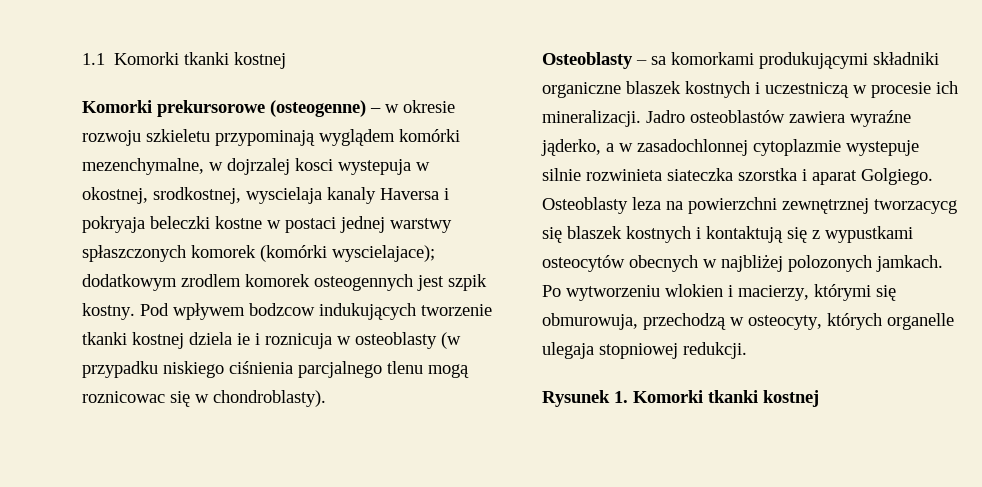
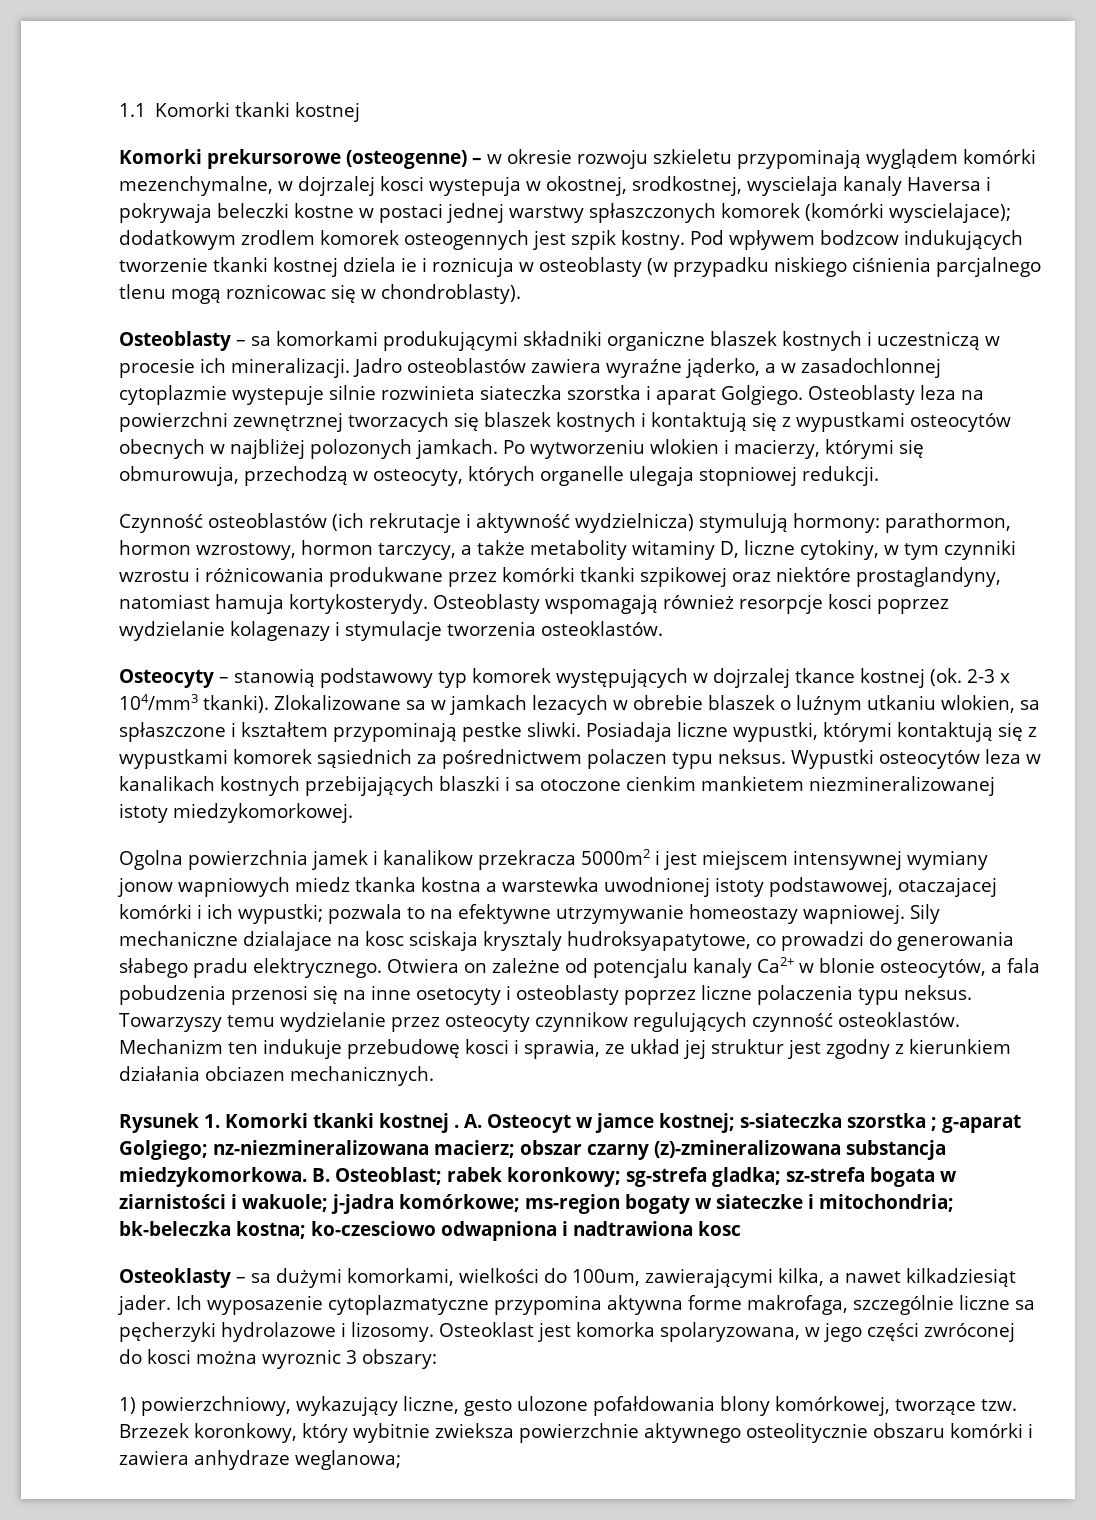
- Komorki prekursorowe (osteogenne) – w okresie rozwoju szkieletu przypominają wyglądem komórki mezenchymalne, w dojrzalej kosci wystepuja w okostnej, srodkostnej, wyscielaja kanaly Haversa i pokryaja beleczki kostne w postaci jednej warstwy spłaszczonych komorek (komórki wyscielajace); dodatkowym zrodlem komorek osteogennych jest szpik kostny.
+ Komorki prekursorowe (osteogenne) – w okresie rozwoju szkieletu przypominają wyglądem komórki mezenchymalne, w dojrzalej kosci wystepuja w okostnej, srodkostnej, wyscielaja kanaly Haversa i pokrywaja beleczki kostne w postaci jednej warstwy spłaszczonych komorek (komórki wyscielajace); dodatkowym zrodlem komorek osteogennych jest szpik kostny.
- Osteoblasty leza na powierzchni zewnętrznej tworzacycg się blaszek kostnych i kontaktują się z wypustkami osteocytów obecnych w najbliżej polozonych jamkach.
+ Osteoblasty leza na powierzchni zewnętrznej tworzacych się blaszek kostnych i kontaktują się z wypustkami osteocytów obecnych w najbliżej polozonych jamkach.
+ Czynność osteoblastów (ich rekrutacje i aktywność wydzielnicza) stymulują hormony: parathormon, hormon wzrostowy, hormon tarczycy, a także metabolity witaminy D, liczne cytokiny, w tym czynniki wzrostu i różnicowania produkwane przez komórki tkanki szpikowej oraz niektóre prostaglandyny, natomiast hamuja kortykosterydy. Osteoblasty wspomagają również resorpcje kosci poprzez wydzielanie kolagenazy i stymulacje tworzenia osteoklastów.
+ Osteocyty – stanowią podstawowy typ komorek występujących w dojrzalej tkance kostnej (ok. 2-3 x 104/mm3 tkanki). Zlokalizowane sa w jamkach lezacych w obrebie blaszek o luźnym utkaniu wlokien, sa spłaszczone i kształtem przypominają pestke sliwki. Posiadaja liczne wypustki, którymi kontaktują się z wypustkami komorek sąsiednich za pośrednictwem polaczen typu neksus. Wypustki osteocytów leza w kanalikach kostnych przebijających blaszki i sa otoczone cienkim mankietem niezmineralizowanej istoty miedzykomorkowej.
+ Ogolna powierzchnia jamek i kanalikow przekracza 5000m2 i jest miejscem intensywnej wymiany jonow wapniowych miedz tkanka kostna a warstewka uwodnionej istoty podstawowej, otaczajacej komórki i ich wypustki; pozwala to na efektywne utrzymywanie homeostazy wapniowej. Sily mechaniczne dzialajace na kosc sciskaja krysztaly hudroksyapatytowe, co prowadzi do generowania słabego pradu elektrycznego. Otwiera on zależne od potencjalu kanaly Ca2+ w blonie osteocytów, a fala pobudzenia przenosi się na inne osetocyty i osteoblasty poprzez liczne polaczenia typu neksus. Towarzyszy temu wydzielanie przez osteocyty czynnikow regulujących czynność osteoklastów. Mechanizm ten indukuje przebudowę kosci i sprawia, ze układ jej struktur jest zgodny z kierunkiem działania obciazen mechanicznych.
- Rysunek 1. Komorki tkanki kostnej
+ Rysunek 1. Komorki tkanki kostnej . A. Osteocyt w jamce kostnej; s-siateczka szorstka ; g-aparat Golgiego; nz-niezmineralizowana macierz; obszar czarny (z)-zmineralizowana substancja miedzykomorkowa. B. Osteoblast; rabek koronkowy; sg-strefa gladka; sz-strefa bogata w ziarnistości i wakuole; j-jadra komórkowe; ms-region bogaty w siateczke i mitochondria; bk-beleczka kostna; ko-czesciowo odwapniona i nadtrawiona kosc
+ Osteoklasty – sa dużymi komorkami, wielkości do 100um, zawierającymi kilka, a nawet kilkadziesiąt jader. Ich wyposazenie cytoplazmatyczne przypomina aktywna forme makrofaga, szczególnie liczne sa pęcherzyki hydrolazowe i lizosomy. Osteoklast jest komorka spolaryzowana, w jego części zwróconej do kosci można wyroznic 3 obszary:
+ 1) powierzchniowy, wykazujący liczne, gesto ulozone pofałdowania blony komórkowej, tworzące tzw. Brzezek koronkowy, który wybitnie zwieksza powierzchnie aktywnego osteolitycznie obszaru komórki i zawiera anhydraze weglanowa;

